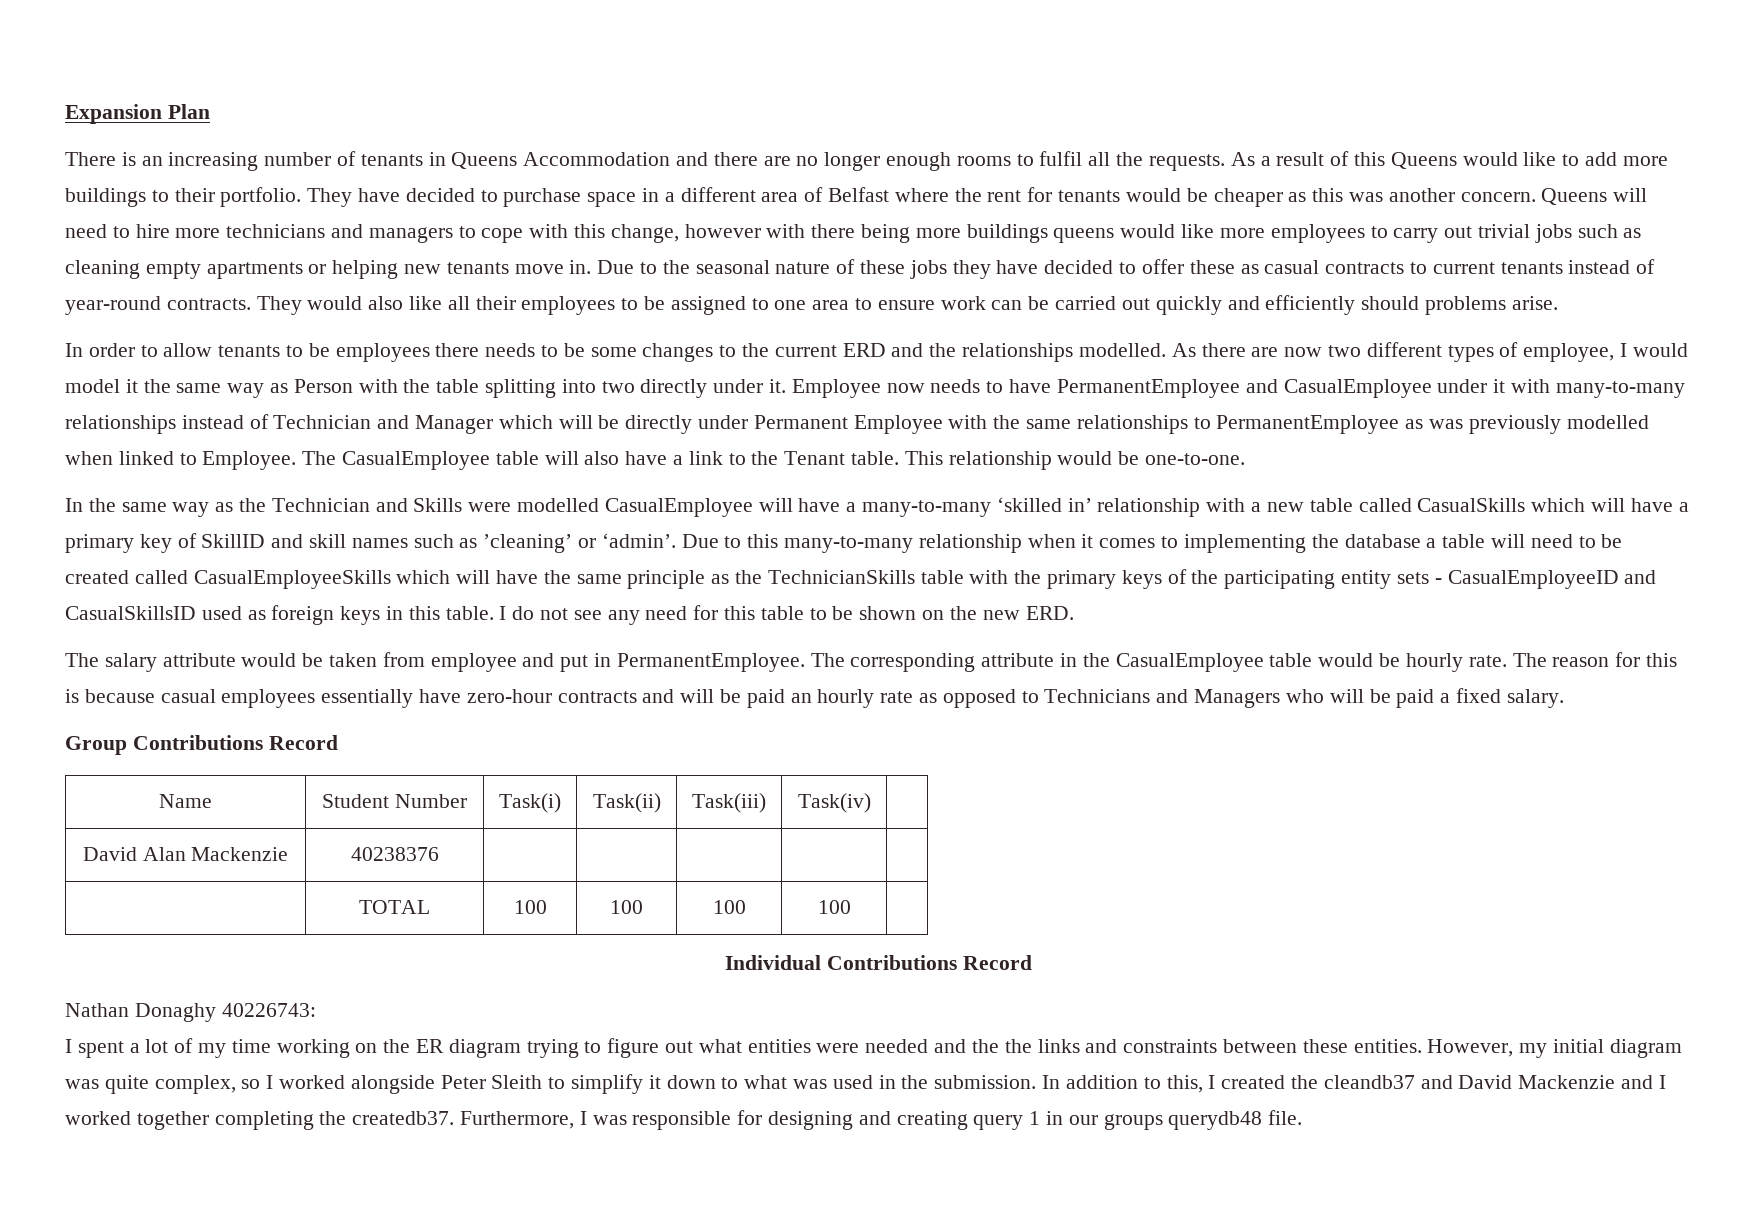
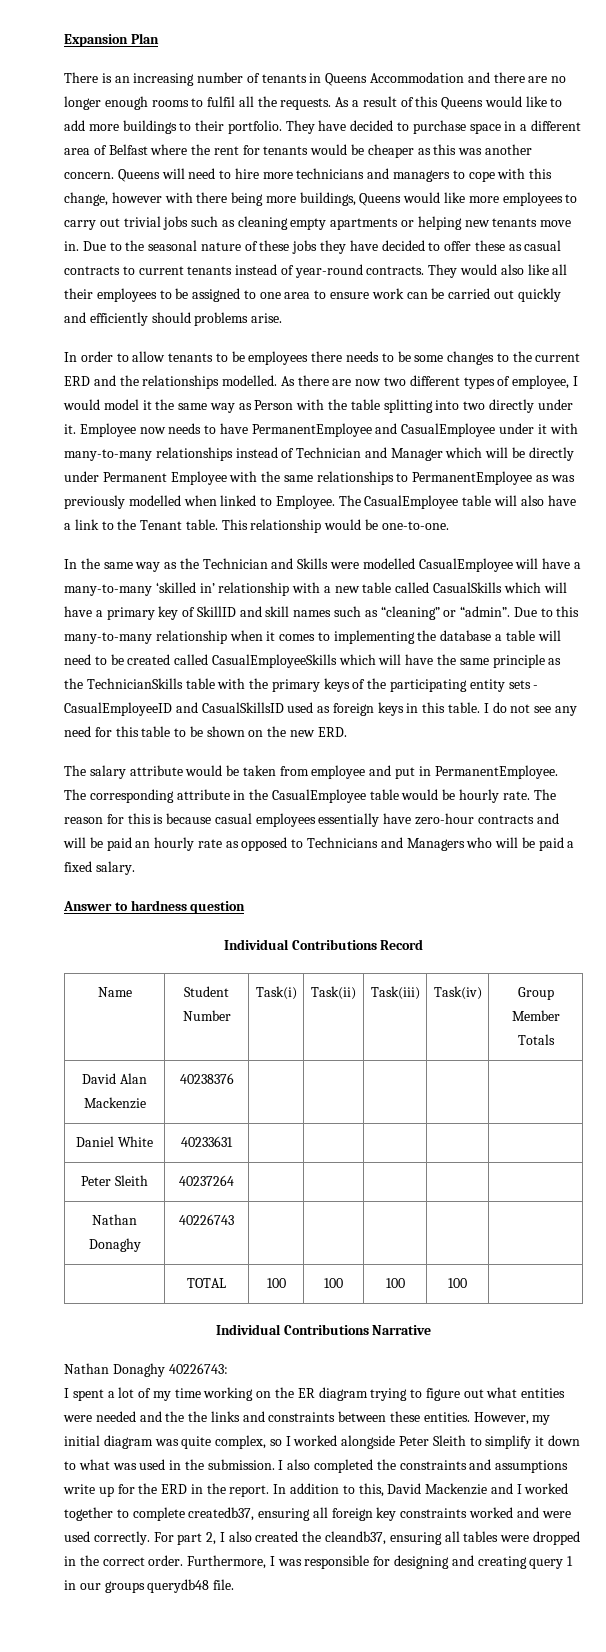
- Queens will need to hire more technicians and managers to cope with this change, however with there being more buildings queens would like more employees to carry out trivial jobs such as cleaning empty apartments or helping new tenants move in.
+ Queens will need to hire more technicians and managers to cope with this change, however with there being more buildings, Queens would like more employees to carry out trivial jobs such as cleaning empty apartments or helping new tenants move in.
- In the same way as the Technician and Skills were modelled CasualEmployee will have a many-to-many ‘skilled in’ relationship with a new table called CasualSkills which will have a primary key of SkillID and skill names such as ’cleaning’ or ‘admin’.
+ In the same way as the Technician and Skills were modelled CasualEmployee will have a many-to-many ‘skilled in’ relationship with a new table called CasualSkills which will have a primary key of SkillID and skill names such as “cleaning” or “admin”.
- Group Contributions Record
+ Answer to hardness question
+ Individual Contributions Record
- Name | Student Number | Task(i) | Task(ii) | Task(iii) | Task(iv) |
+ Name | Student Number | Task(i) | Task(ii) | Task(iii) | Task(iv) | Group Member Totals
+ Daniel White | 40233631 | | | | |
+ Peter Sleith | 40237264 | | | | |
+ Nathan Donaghy | 40226743 | | | | |
- Individual Contributions Record
+ Individual Contributions Narrative
- In addition to this, I created the cleandb37 and David Mackenzie and I worked together completing the createdb37.
+ I also completed the constraints and assumptions write up for the ERD in the report. In addition to this, David Mackenzie and I worked together to complete createdb37, ensuring all foreign key constraints worked and were used correctly. For part 2, I also created the cleandb37, ensuring all tables were dropped in the correct order.

